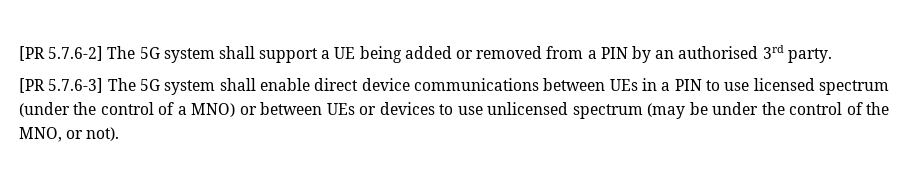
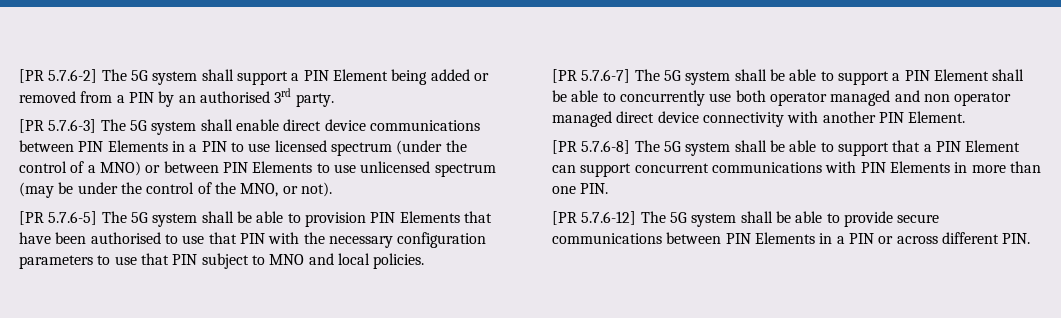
- [PR 5.7.6-2] The 5G system shall support a UE being added or removed from a PIN by an authorised 3rd party.
+ [PR 5.7.6-2] The 5G system shall support a PIN Element being added or removed from a PIN by an authorised 3rd party.
- [PR 5.7.6-3] The 5G system shall enable direct device communications between UEs in a PIN to use licensed spectrum (under the control of a MNO) or between UEs or devices to use unlicensed spectrum (may be under the control of the MNO, or not).
+ [PR 5.7.6-3] The 5G system shall enable direct device communications between PIN Elements in a PIN to use licensed spectrum (under the control of a MNO) or between PIN Elements to use unlicensed spectrum (may be under the control of the MNO, or not).
+ [PR 5.7.6-5] The 5G system shall be able to provision PIN Elements that have been authorised to use that PIN with the necessary configuration parameters to use that PIN subject to MNO and local policies.
+ [PR 5.7.6-7] The 5G system shall be able to support a PIN Element shall be able to concurrently use both operator managed and non operator managed direct device connectivity with another PIN Element.
+ [PR 5.7.6-8] The 5G system shall be able to support that a PIN Element can support concurrent communications with PIN Elements in more than one PIN.
+ [PR 5.7.6-12] The 5G system shall be able to provide secure communications between PIN Elements in a PIN or across different PIN.

